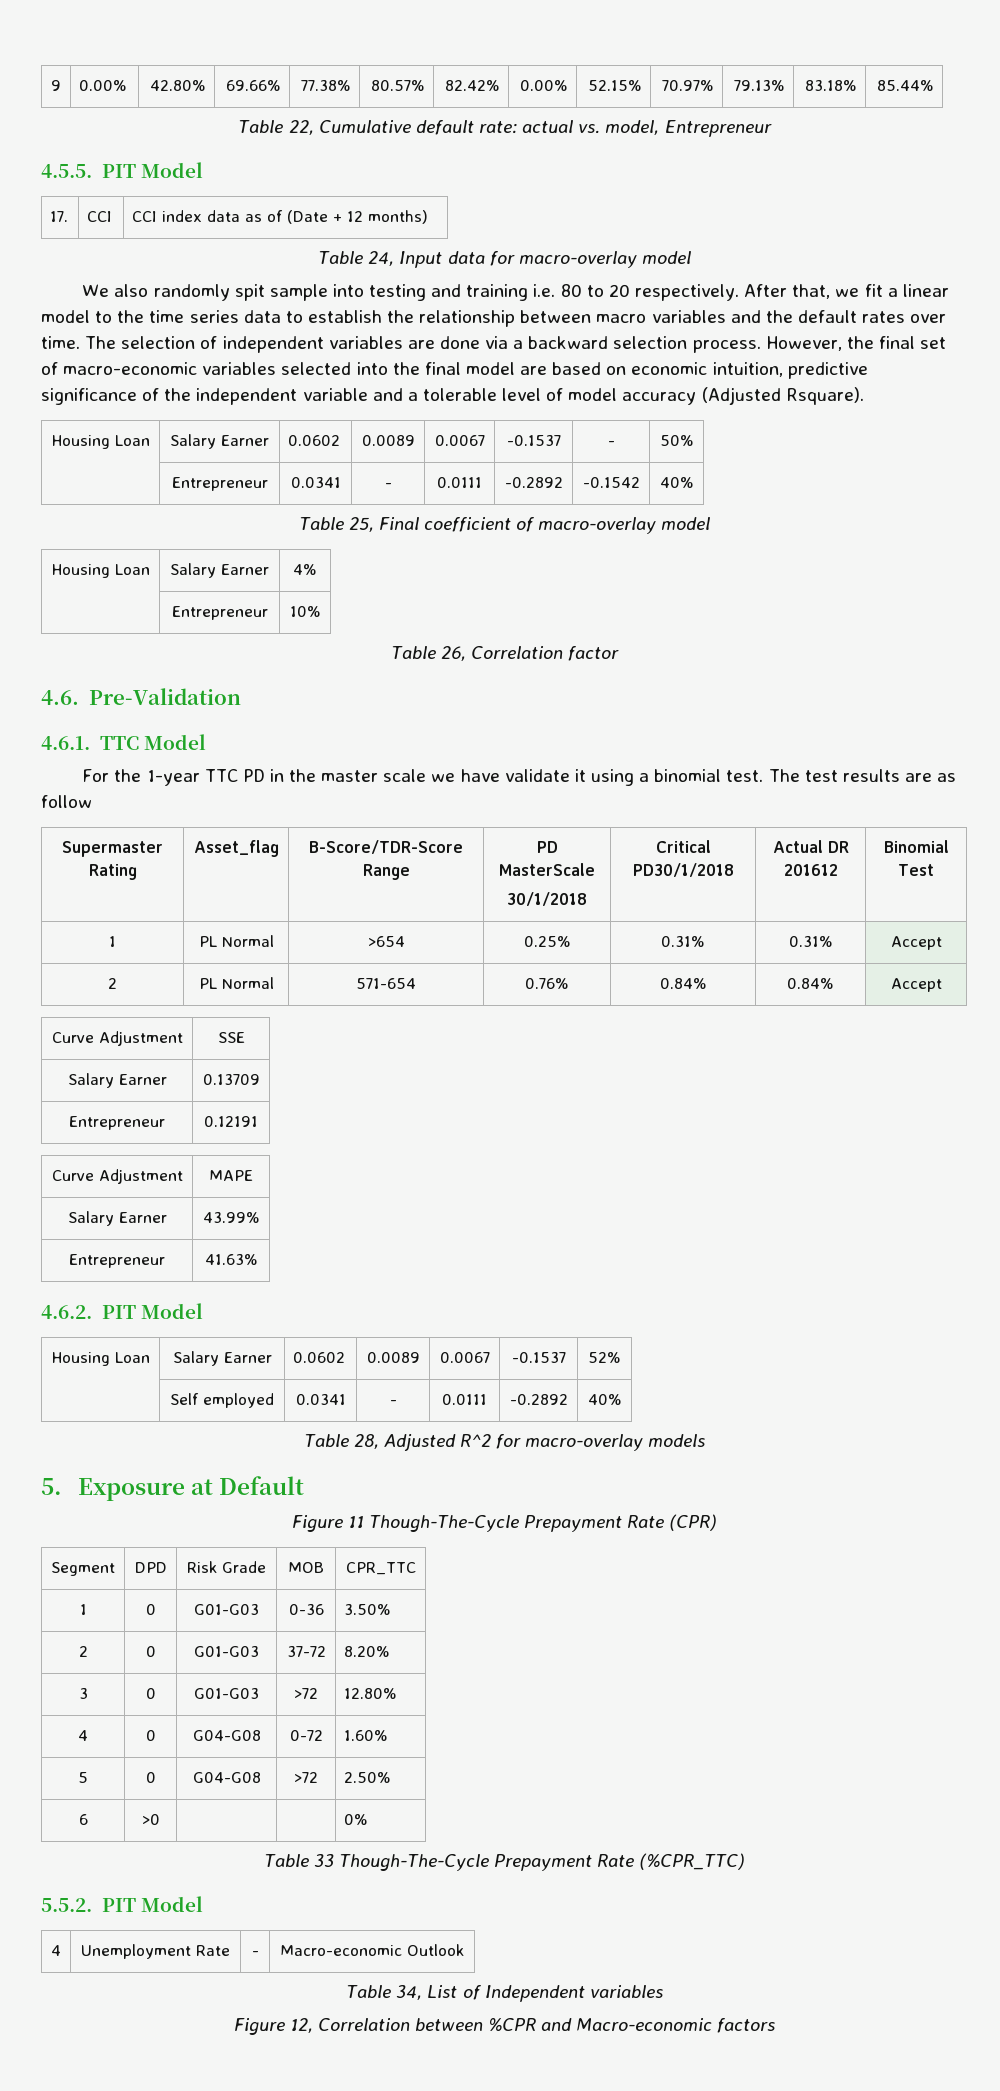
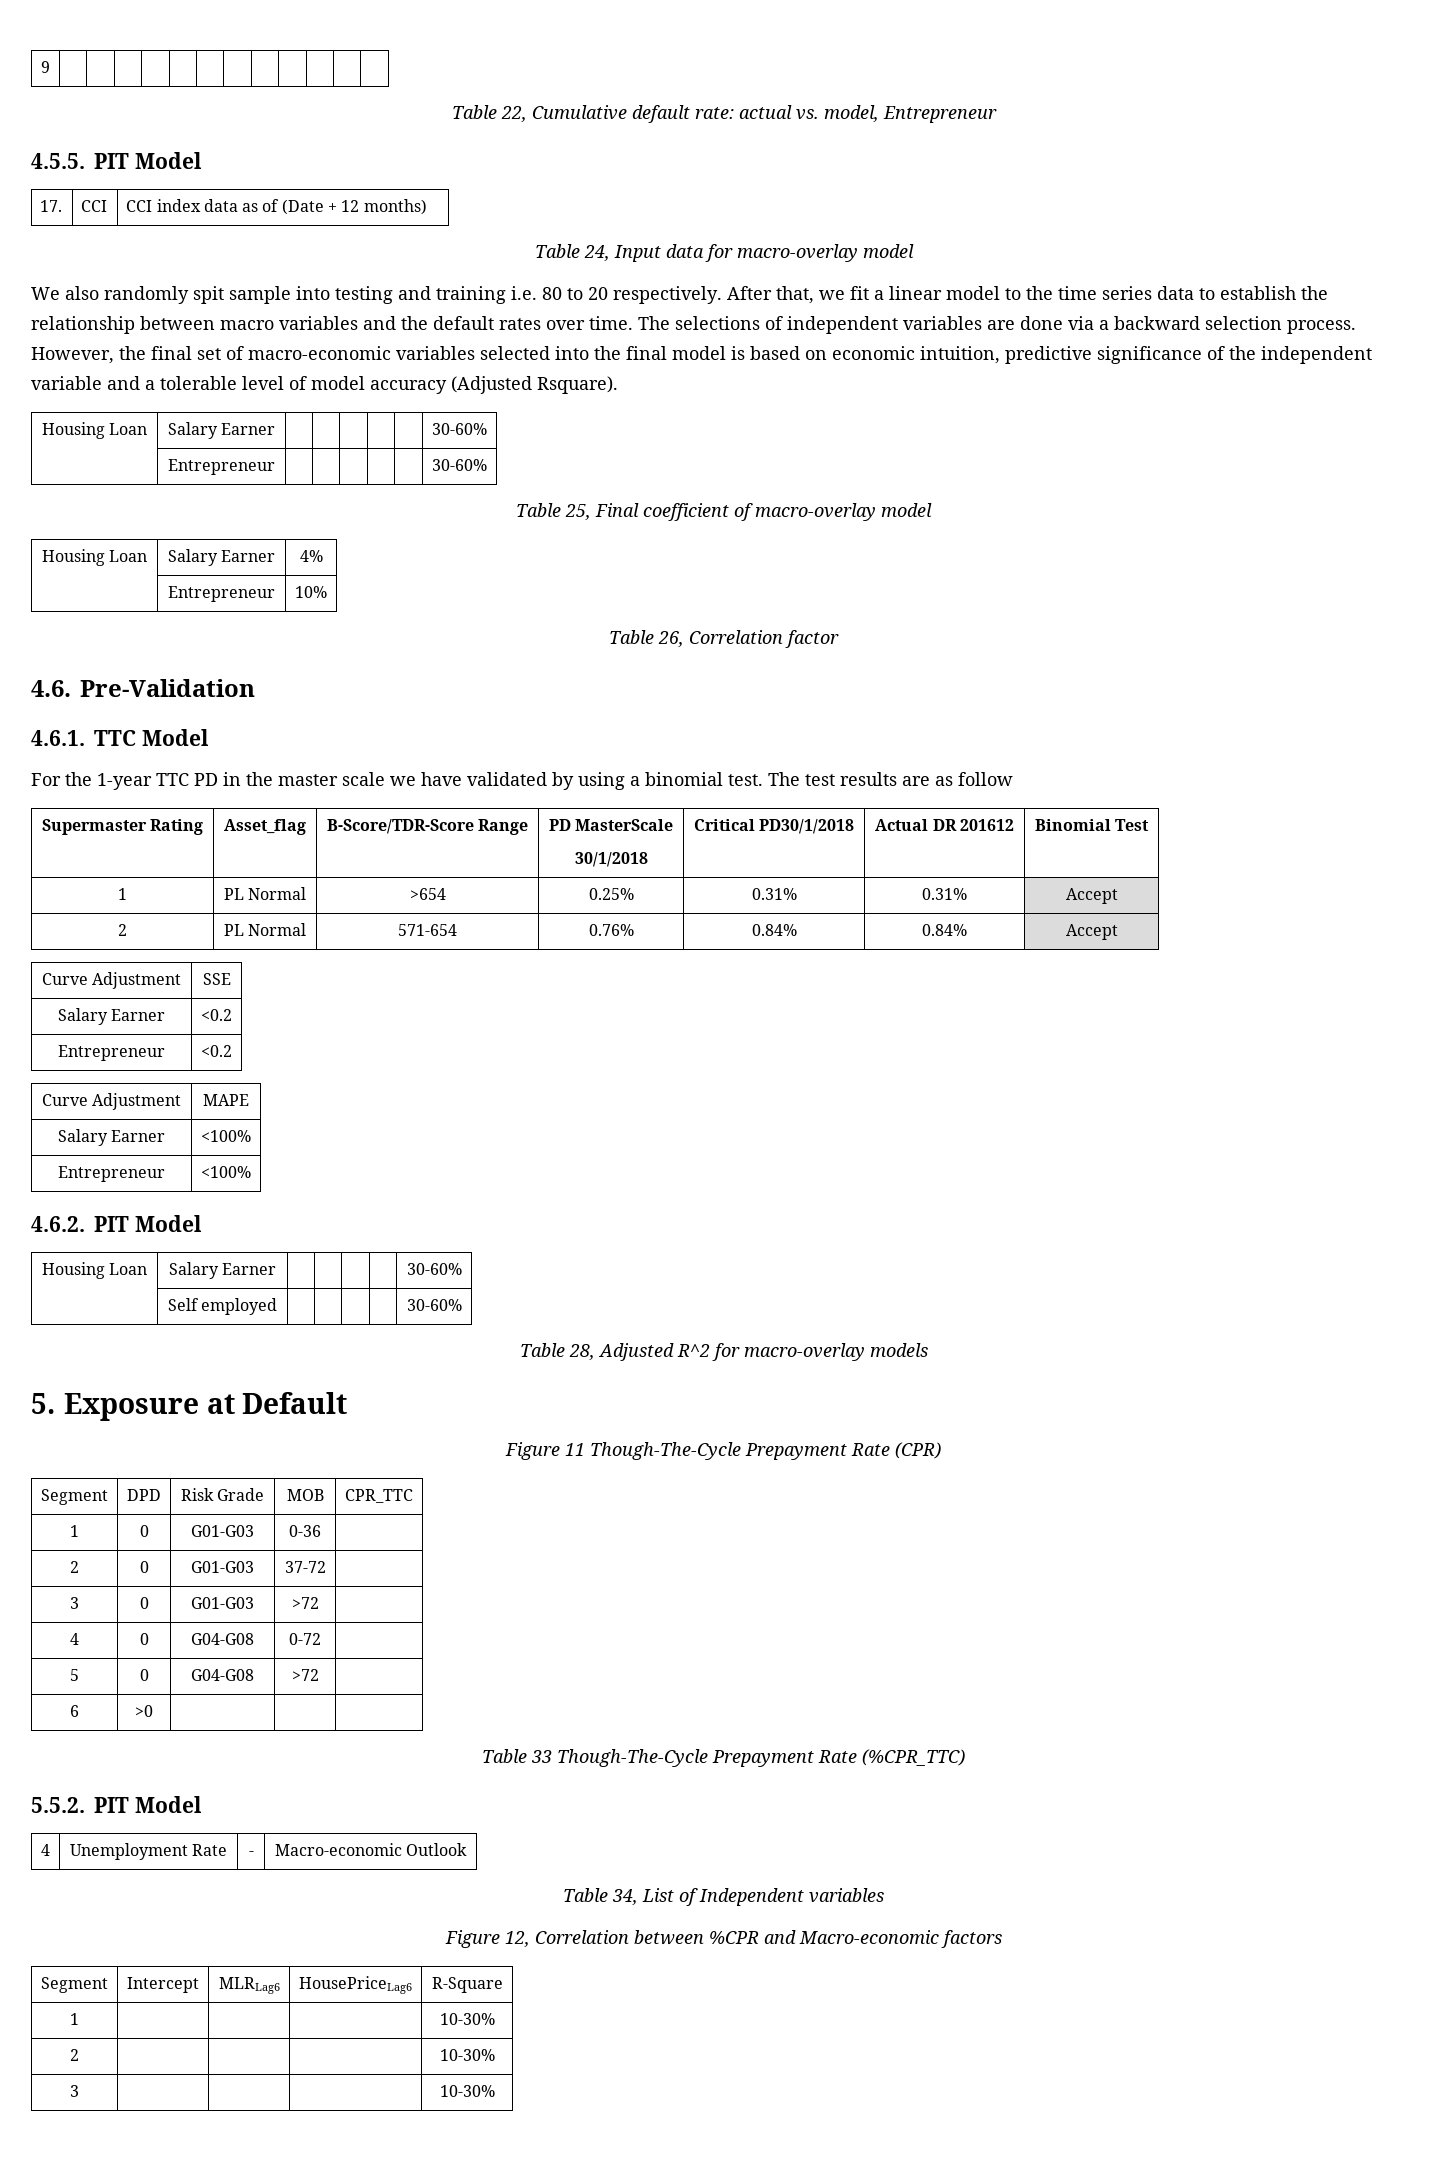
- 9 | 0.00% | 42.80% | 69.66% | 77.38% | 80.57% | 82.42% | 0.00% | 52.15% | 70.97% | 79.13% | 83.18% | 85.44%
+ 9 | | | | | | | | | | | |
- The selection of independent variables are done via a backward selection process.
+ The selections of independent variables are done via a backward selection process.
- However, the final set of macro-economic variables selected into the final model are based on economic intuition, predictive significance of the independent variable and a tolerable level of model accuracy (Adjusted Rsquare).
+ However, the final set of macro-economic variables selected into the final model is based on economic intuition, predictive significance of the independent variable and a tolerable level of model accuracy (Adjusted Rsquare).
- Housing Loan | Salary Earner | 0.0602 | 0.0089 | 0.0067 | -0.1537 | - | 50%
- | Entrepreneur | 0.0341 | - | 0.0111 | -0.2892 | -0.1542 | 40%
+ Housing Loan | Salary Earner | | | | | | 30-60%
+ | Entrepreneur | | | | | | 30-60%
- For the 1-year TTC PD in the master scale we have validate it using a binomial test.
+ For the 1-year TTC PD in the master scale we have validated by using a binomial test.
- Salary Earner | 0.13709
- Entrepreneur | 0.12191
+ Salary Earner | <0.2
+ Entrepreneur | <0.2
- Salary Earner | 43.99%
- Entrepreneur | 41.63%
+ Salary Earner | <100%
+ Entrepreneur | <100%
- Housing Loan | Salary Earner | 0.0602 | 0.0089 | 0.0067 | -0.1537 | 52%
- | Self employed | 0.0341 | - | 0.0111 | -0.2892 | 40%
+ Housing Loan | Salary Earner | | | | | 30-60%
+ | Self employed | | | | | 30-60%
- 1 | 0 | G01-G03 | 0-36 | 3.50%
+ 1 | 0 | G01-G03 | 0-36 |
- 2 | 0 | G01-G03 | 37-72 | 8.20%
+ 2 | 0 | G01-G03 | 37-72 |
- 3 | 0 | G01-G03 | >72 | 12.80%
+ 3 | 0 | G01-G03 | >72 |
- 4 | 0 | G04-G08 | 0-72 | 1.60%
+ 4 | 0 | G04-G08 | 0-72 |
- 5 | 0 | G04-G08 | >72 | 2.50%
+ 5 | 0 | G04-G08 | >72 |
- 6 | >0 | | | 0%
+ 6 | >0 | | |
+ Segment | Intercept | MLRLag6 | HousePriceLag6 | R-Square
+ 1 | | | | 10-30%
+ 2 | | | | 10-30%
+ 3 | | | | 10-30%

